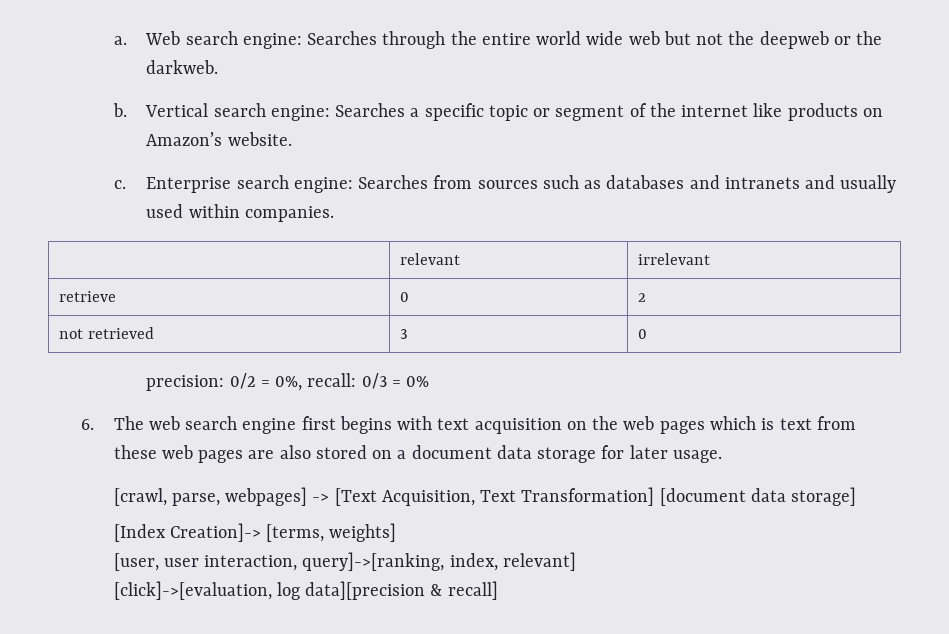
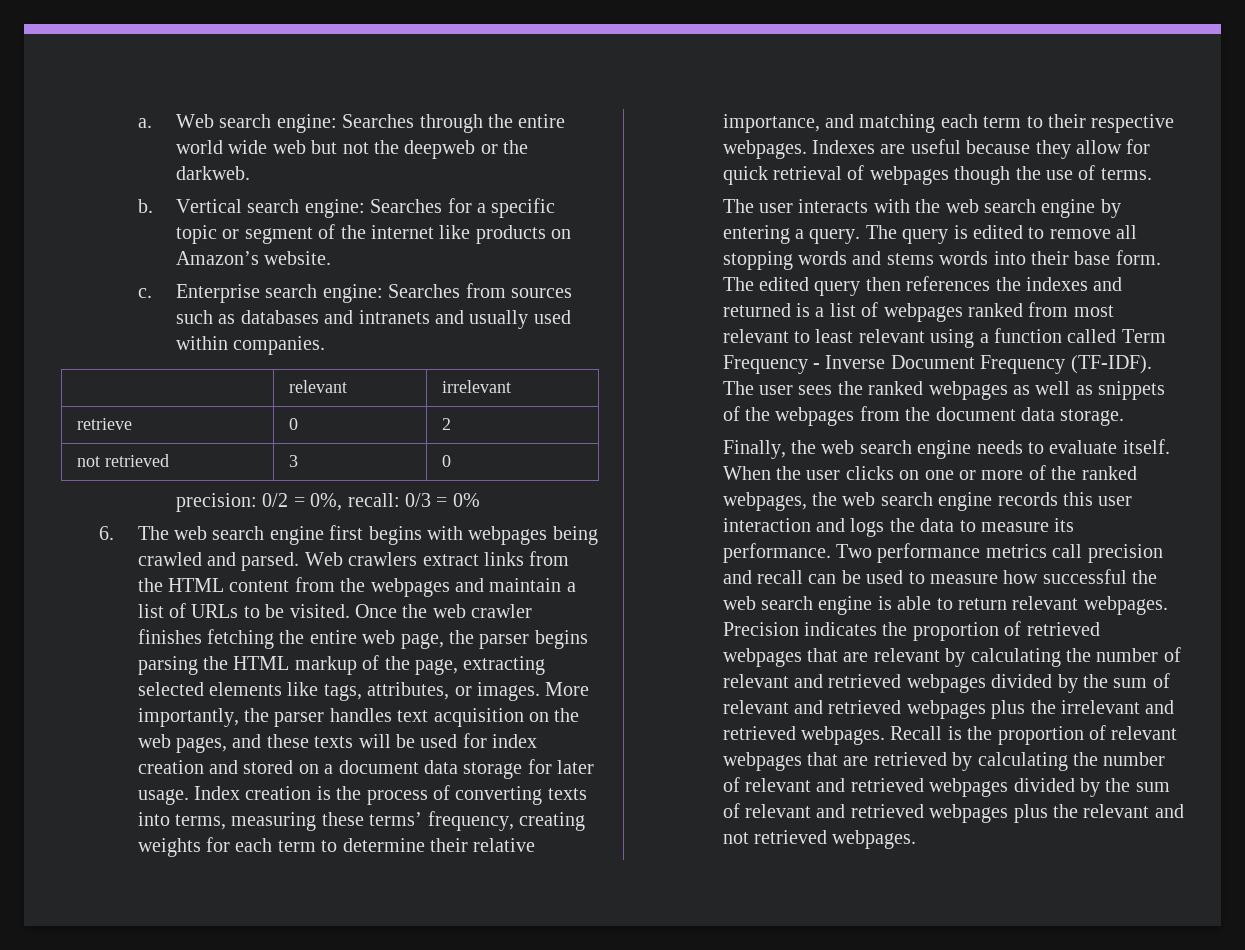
- Vertical search engine: Searches a specific topic or segment of the internet like products on Amazon’s website.
+ Vertical search engine: Searches for a specific topic or segment of the internet like products on Amazon’s website.
- 6. The web search engine first begins with text acquisition on the web pages which is text from these web pages are also stored on a document data storage for later usage.
- [crawl, parse, webpages] -> [Text Acquisition, Text Transformation] [document data storage]
- [Index Creation]-> [terms, weights]
- [user, user interaction, query]->[ranking, index, relevant]
- [click]->[evaluation, log data][precision & recall]
+ 6. The web search engine first begins with webpages being crawled and parsed. Web crawlers extract links from the HTML content from the webpages and maintain a list of URLs to be visited. Once the web crawler finishes fetching the entire web page, the parser begins parsing the HTML markup of the page, extracting selected elements like tags, attributes, or images. More importantly, the parser handles text acquisition on the web pages, and these texts will be used for index creation and stored on a document data storage for later usage. Index creation is the process of converting texts into terms, measuring these terms’ frequency, creating weights for each term to determine their relative importance, and matching each term to their respective webpages. Indexes are useful because they allow for quick retrieval of webpages though the use of terms.
+ The user interacts with the web search engine by entering a query. The query is edited to remove all stopping words and stems words into their base form. The edited query then references the indexes and returned is a list of webpages ranked from most relevant to least relevant using a function called Term Frequency - Inverse Document Frequency (TF-IDF). The user sees the ranked webpages as well as snippets of the webpages from the document data storage.
+ Finally, the web search engine needs to evaluate itself. When the user clicks on one or more of the ranked webpages, the web search engine records this user interaction and logs the data to measure its performance. Two performance metrics call precision and recall can be used to measure how successful the web search engine is able to return relevant webpages. Precision indicates the proportion of retrieved webpages that are relevant by calculating the number of relevant and retrieved webpages divided by the sum of relevant and retrieved webpages plus the irrelevant and retrieved webpages. Recall is the proportion of relevant webpages that are retrieved by calculating the number of relevant and retrieved webpages divided by the sum of relevant and retrieved webpages plus the relevant and not retrieved webpages.

